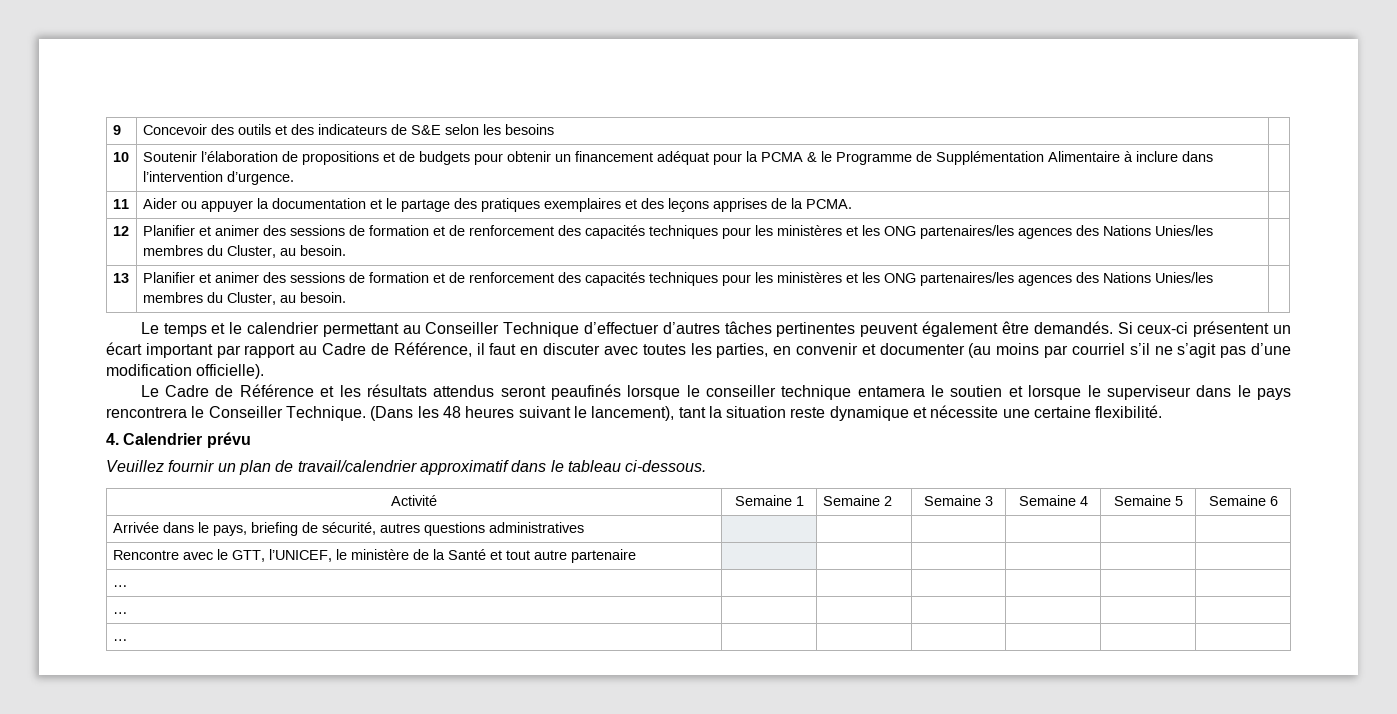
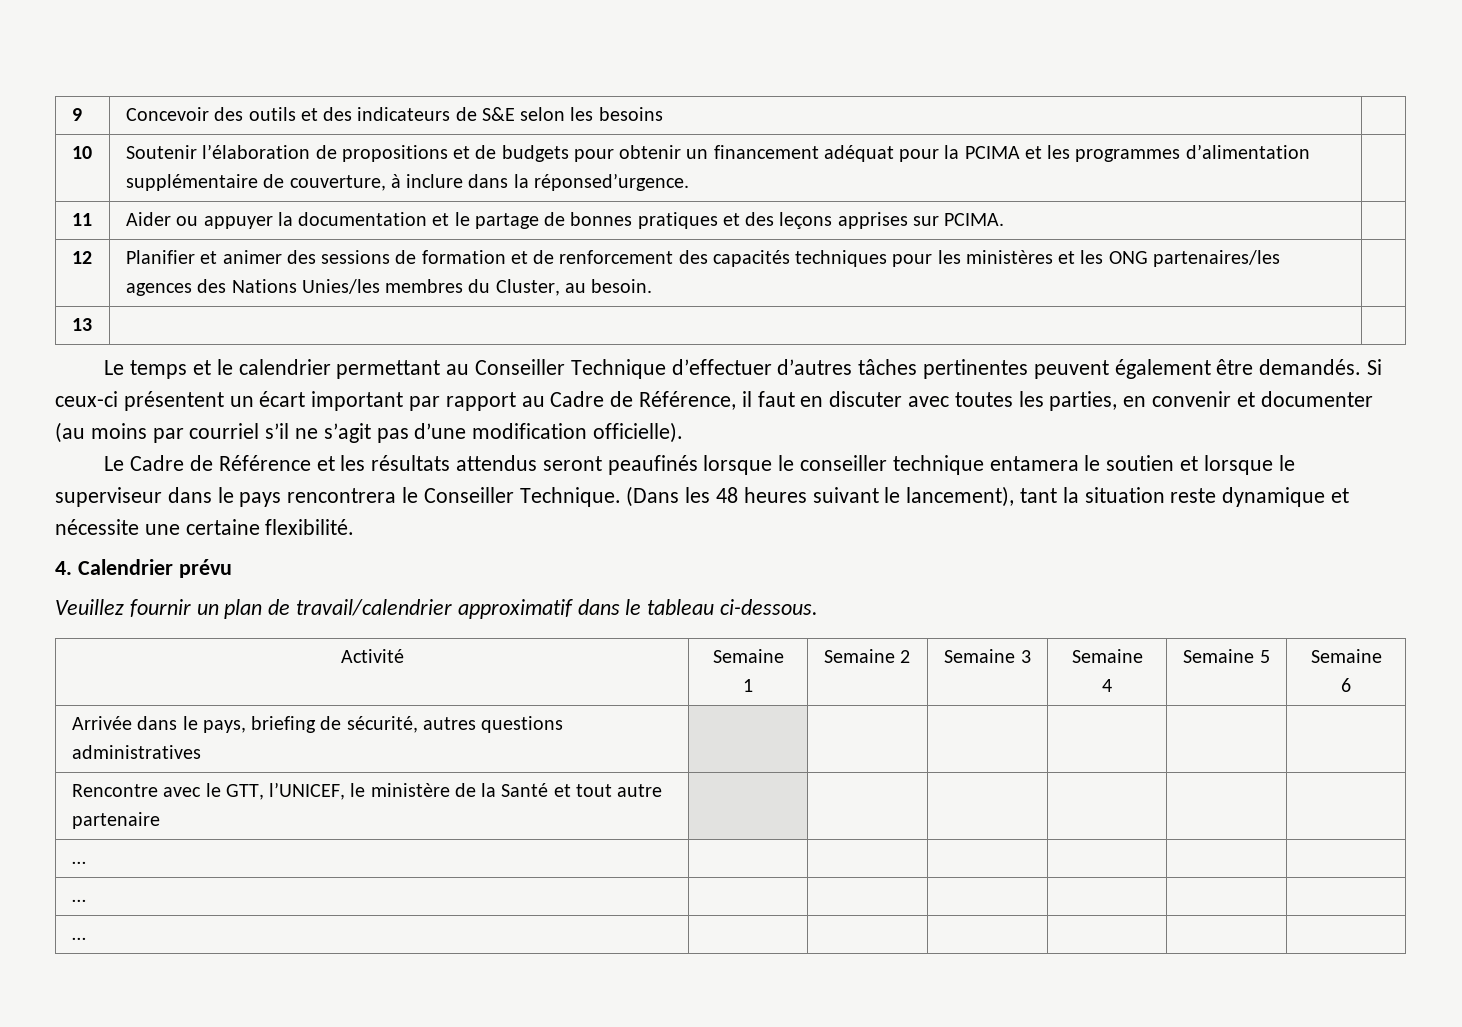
- 10 | Soutenir l’élaboration de propositions et de budgets pour obtenir un financement adéquat pour la PCMA & le Programme de Supplémentation Alimentaire à inclure dans l’intervention d’urgence. |
+ 10 | Soutenir l’élaboration de propositions et de budgets pour obtenir un financement adéquat pour la PCIMA et les programmes d’alimentation supplémentaire de couverture, à inclure dans la réponsed’urgence. |
- 11 | Aider ou appuyer la documentation et le partage des pratiques exemplaires et des leçons apprises de la PCMA. |
+ 11 | Aider ou appuyer la documentation et le partage de bonnes pratiques et des leçons apprises sur PCIMA. |
- 13 | Planifier et animer des sessions de formation et de renforcement des capacités techniques pour les ministères et les ONG partenaires/les agences des Nations Unies/les membres du Cluster, au besoin. |
+ 13 | |

